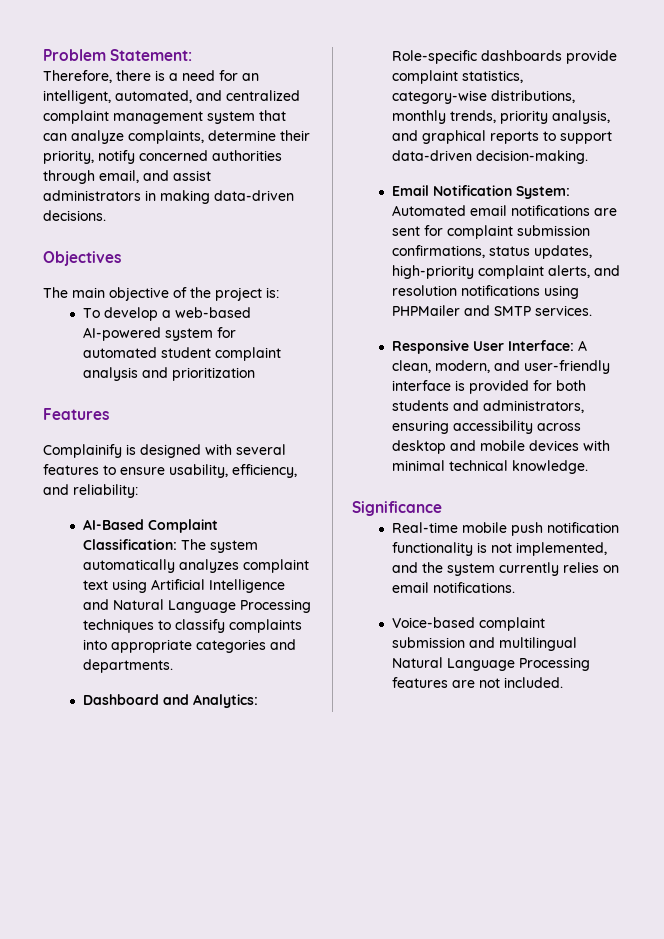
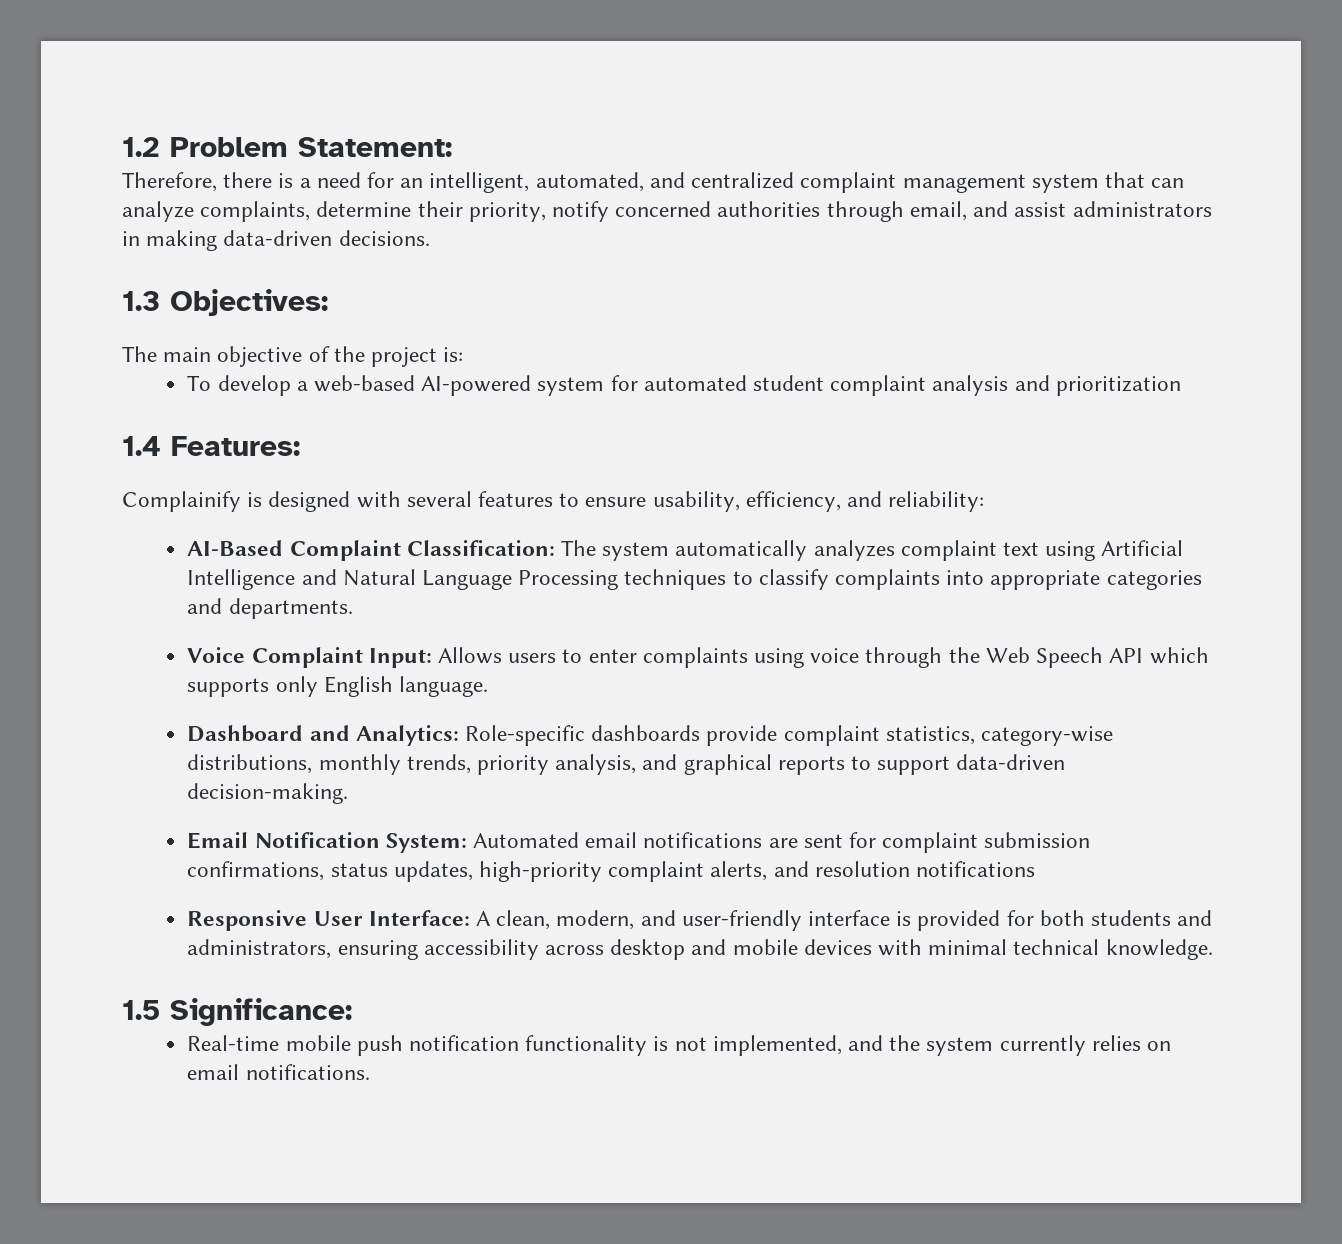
- Problem Statement:
+ 1.2 Problem Statement:
- Objectives
+ 1.3 Objectives:
- Features
+ 1.4 Features:
+ Voice Complaint Input: Allows users to enter complaints using voice through the Web Speech API which supports only English language.
- Email Notification System: Automated email notifications are sent for complaint submission confirmations, status updates, high-priority complaint alerts, and resolution notifications using PHPMailer and SMTP services.
+ Email Notification System: Automated email notifications are sent for complaint submission confirmations, status updates, high-priority complaint alerts, and resolution notifications
- Significance
+ 1.5 Significance:
- Voice-based complaint submission and multilingual Natural Language Processing features are not included.

